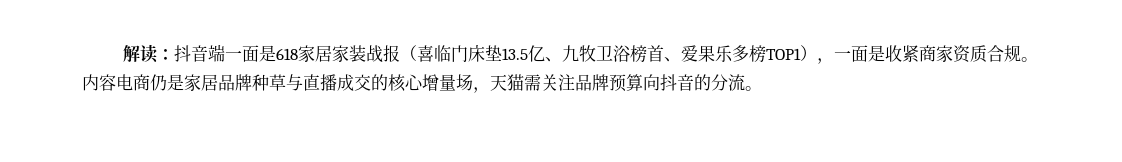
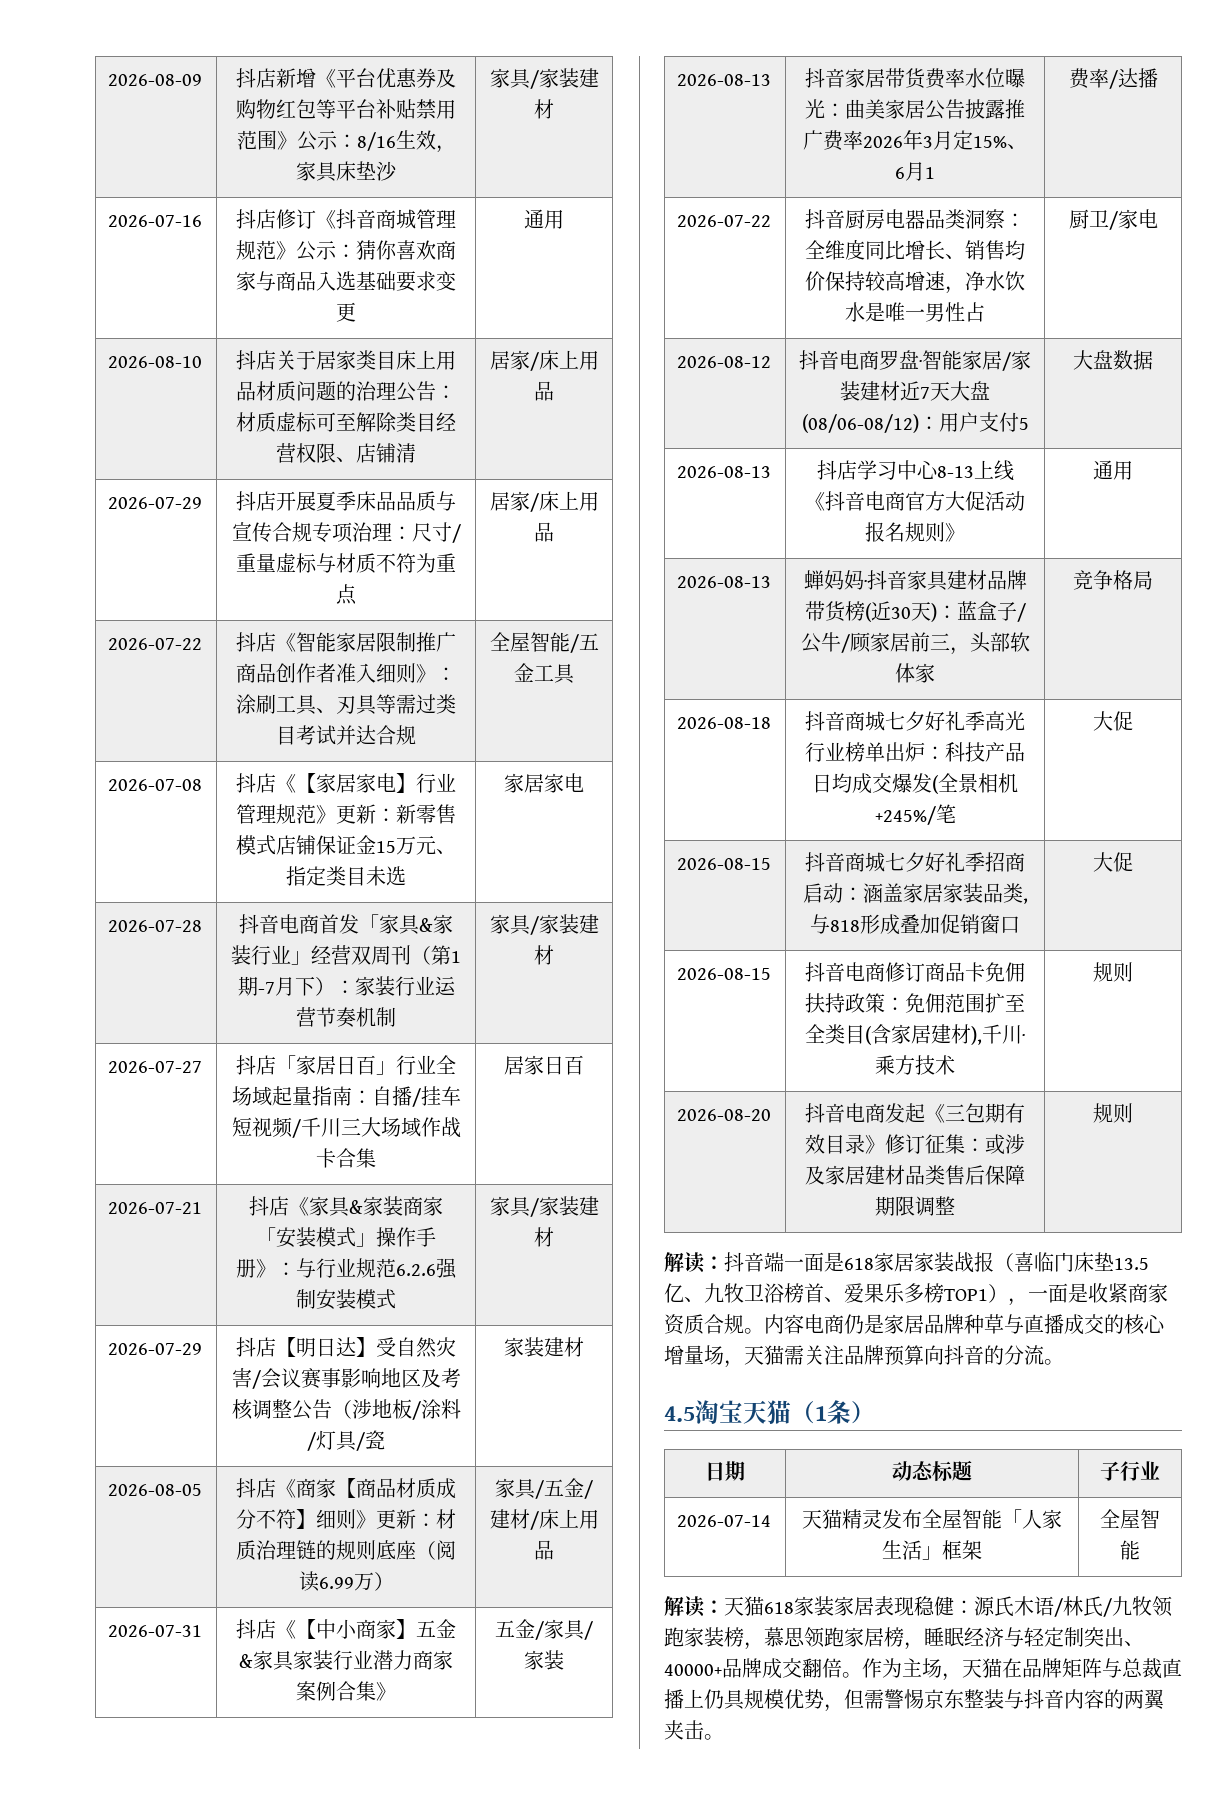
+ 2026-08-09 | 抖店新增《平台优惠券及购物红包等平台补贴禁用范围》公示：8/16生效，家具床垫沙 | 家具/家装建材
+ 2026-07-16 | 抖店修订《抖音商城管理规范》公示：猜你喜欢商家与商品入选基础要求变更 | 通用
+ 2026-08-10 | 抖店关于居家类目床上用品材质问题的治理公告：材质虚标可至解除类目经营权限、店铺清 | 居家/床上用品
+ 2026-07-29 | 抖店开展夏季床品品质与宣传合规专项治理：尺寸/重量虚标与材质不符为重点 | 居家/床上用品
+ 2026-07-22 | 抖店《智能家居限制推广商品创作者准入细则》：涂刷工具、刃具等需过类目考试并达合规 | 全屋智能/五金工具
+ 2026-07-08 | 抖店《【家居家电】行业管理规范》更新：新零售模式店铺保证金15万元、指定类目未选 | 家居家电
+ 2026-07-28 | 抖音电商首发「家具&家装行业」经营双周刊（第1期-7月下）：家装行业运营节奏机制 | 家具/家装建材
+ 2026-07-27 | 抖店「家居日百」行业全场域起量指南：自播/挂车短视频/千川三大场域作战卡合集 | 居家日百
+ 2026-07-21 | 抖店《家具&家装商家「安装模式」操作手册》：与行业规范6.2.6强制安装模式 | 家具/家装建材
+ 2026-07-29 | 抖店【明日达】受自然灾害/会议赛事影响地区及考核调整公告（涉地板/涂料/灯具/瓷 | 家装建材
+ 2026-08-05 | 抖店《商家【商品材质成分不符】细则》更新：材质治理链的规则底座（阅读6.99万） | 家具/五金/建材/床上用品
+ 2026-07-31 | 抖店《【中小商家】五金&家具家装行业潜力商家案例合集》 | 五金/家具/家装
+ 2026-08-13 | 抖音家居带货费率水位曝光：曲美家居公告披露推广费率2026年3月定15%、6月1 | 费率/达播
+ 2026-07-22 | 抖音厨房电器品类洞察：全维度同比增长、销售均价保持较高增速，净水饮水是唯一男性占 | 厨卫/家电
+ 2026-08-12 | 抖音电商罗盘·智能家居/家装建材近7天大盘(08/06-08/12)：用户支付5 | 大盘数据
+ 2026-08-13 | 抖店学习中心8-13上线《抖音电商官方大促活动报名规则》 | 通用
+ 2026-08-13 | 蝉妈妈·抖音家具建材品牌带货榜(近30天)：蓝盒子/公牛/顾家居前三，头部软体家 | 竞争格局
+ 2026-08-18 | 抖音商城七夕好礼季高光行业榜单出炉：科技产品日均成交爆发(全景相机+245%/笔 | 大促
+ 2026-08-15 | 抖音商城七夕好礼季招商启动：涵盖家居家装品类,与818形成叠加促销窗口 | 大促
+ 2026-08-15 | 抖音电商修订商品卡免佣扶持政策：免佣范围扩至全类目(含家居建材),千川·乘方技术 | 规则
+ 2026-08-20 | 抖音电商发起《三包期有效目录》修订征集：或涉及家居建材品类售后保障期限调整 | 规则
+ 4.5淘宝天猫（1条）
+ 日期 | 动态标题 | 子行业
+ 2026-07-14 | 天猫精灵发布全屋智能「人家生活」框架 | 全屋智能
+ 解读：天猫618家装家居表现稳健：源氏木语/林氏/九牧领跑家装榜，慕思领跑家居榜，睡眠经济与轻定制突出、40000+品牌成交翻倍。作为主场，天猫在品牌矩阵与总裁直播上仍具规模优势，但需警惕京东整装与抖音内容的两翼夹击。

